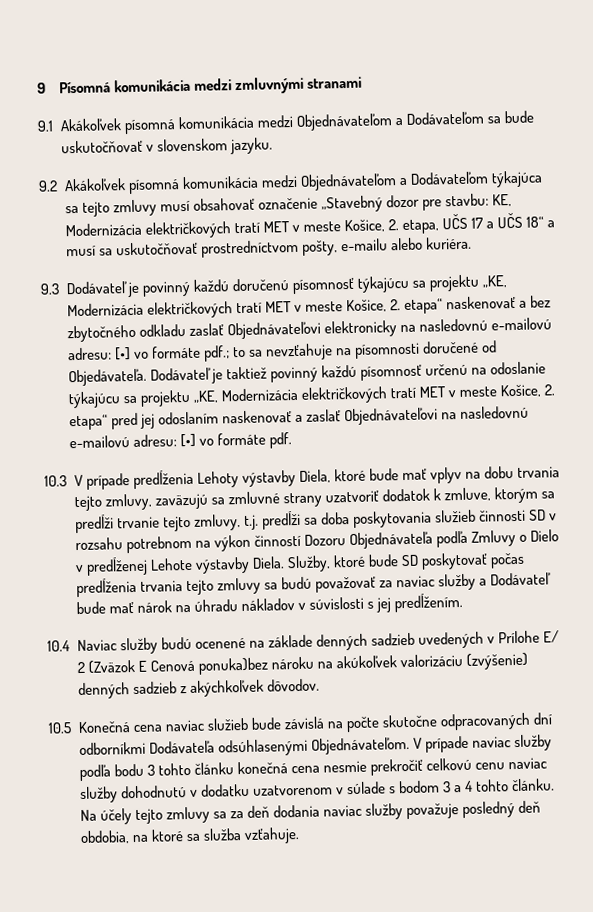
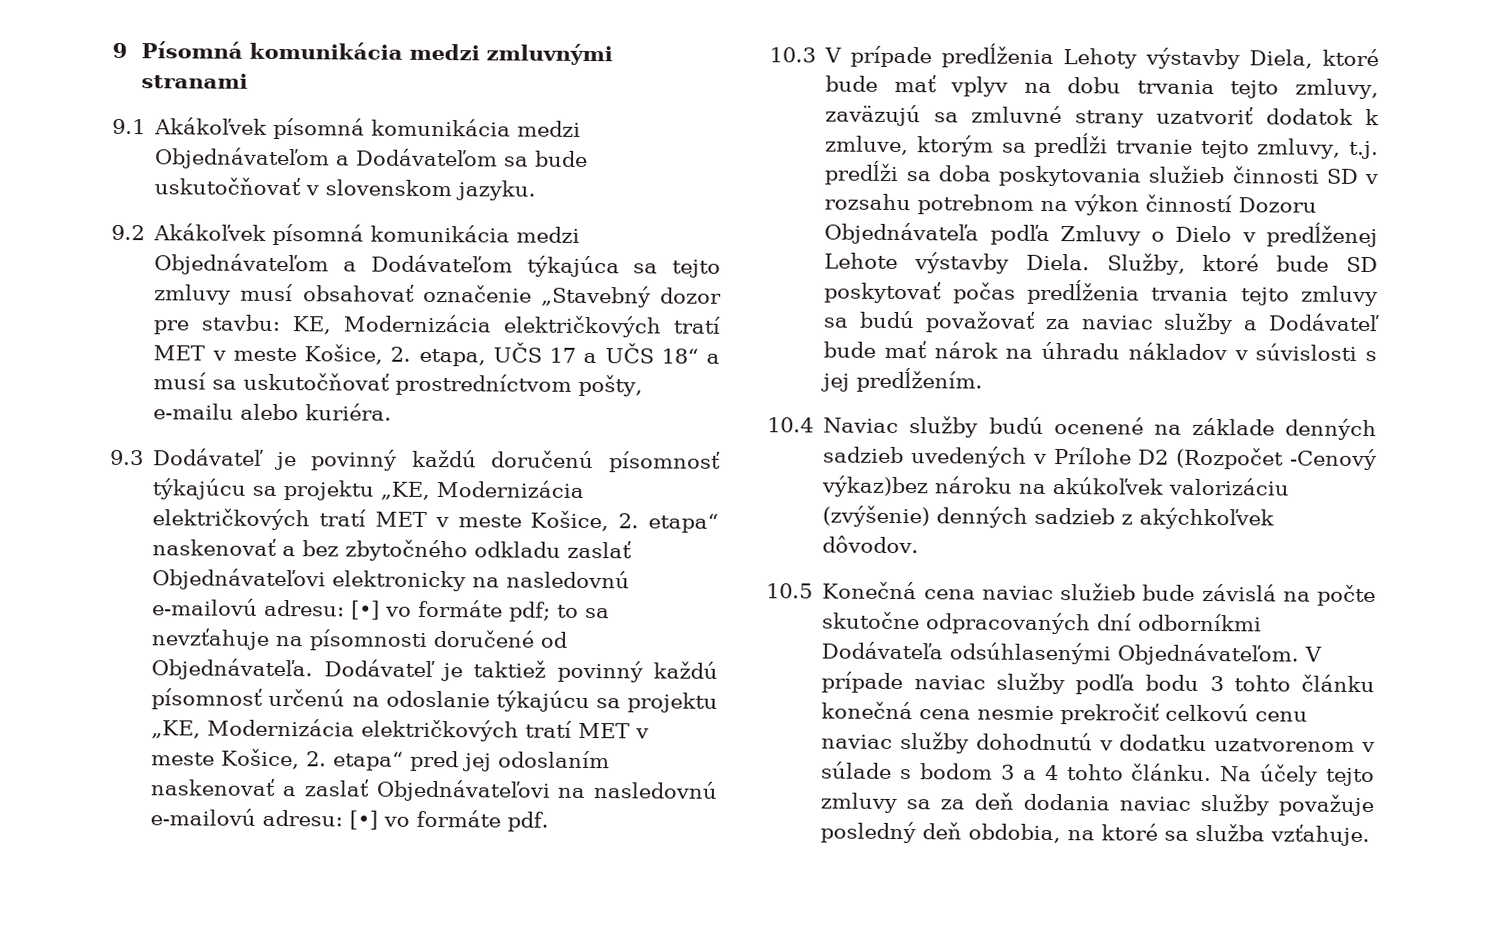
- 9.3 Dodávateľ je povinný každú doručenú písomnosť týkajúcu sa projektu „KE, Modernizácia električkových tratí MET v meste Košice, 2. etapa“ naskenovať a bez zbytočného odkladu zaslať Objednávateľovi elektronicky na nasledovnú e-mailovú adresu: [•] vo formáte pdf.; to sa nevzťahuje na písomnosti doručené od Objedávateľa.
+ 9.3 Dodávateľ je povinný každú doručenú písomnosť týkajúcu sa projektu „KE, Modernizácia električkových tratí MET v meste Košice, 2. etapa“ naskenovať a bez zbytočného odkladu zaslať Objednávateľovi elektronicky na nasledovnú e-mailovú adresu: [•] vo formáte pdf; to sa nevzťahuje na písomnosti doručené od Objednávateľa.
- 10.4 Naviac služby budú ocenené na základe denných sadzieb uvedených v Prílohe E/ 2 (Zväzok E Cenová ponuka)bez nároku na akúkoľvek valorizáciu (zvýšenie) denných sadzieb z akýchkoľvek dôvodov.
+ 10.4 Naviac služby budú ocenené na základe denných sadzieb uvedených v Prílohe D2 (Rozpočet -Cenový výkaz)bez nároku na akúkoľvek valorizáciu (zvýšenie) denných sadzieb z akýchkoľvek dôvodov.

